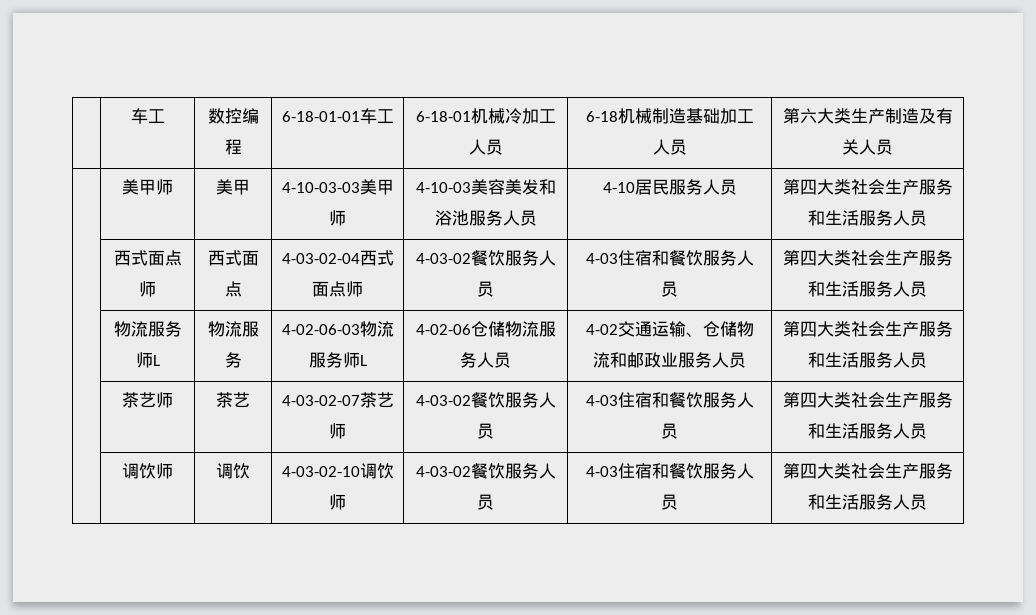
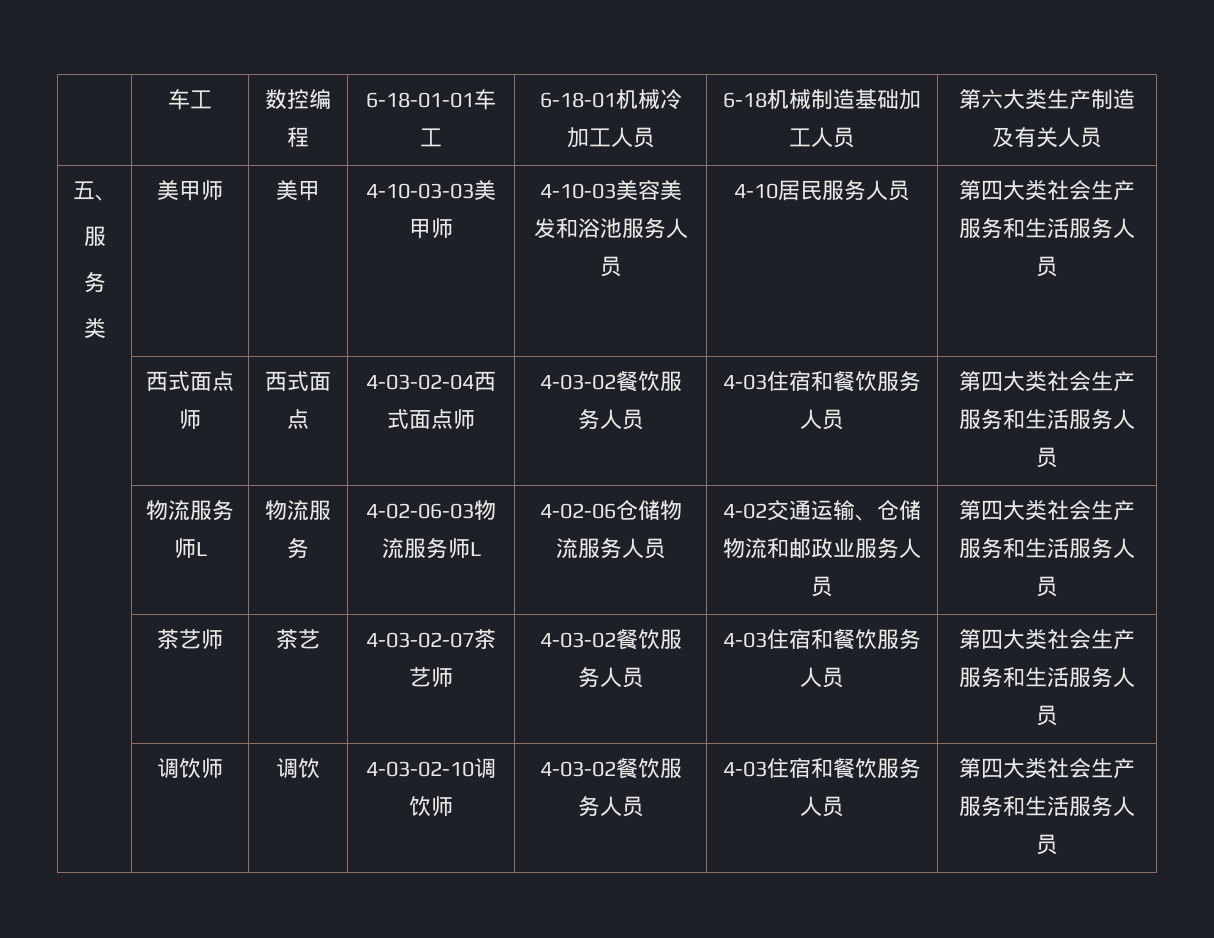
- | 美甲师 | 美甲 | 4-10-03-03美甲师 | 4-10-03美容美发和浴池服务人员 | 4-10居民服务人员 | 第四大类社会生产服务和生活服务人员
+ 五、
+ 服
+ 务
+ 类 | 美甲师 | 美甲 | 4-10-03-03美甲师 | 4-10-03美容美发和浴池服务人员 | 4-10居民服务人员 | 第四大类社会生产服务和生活服务人员

